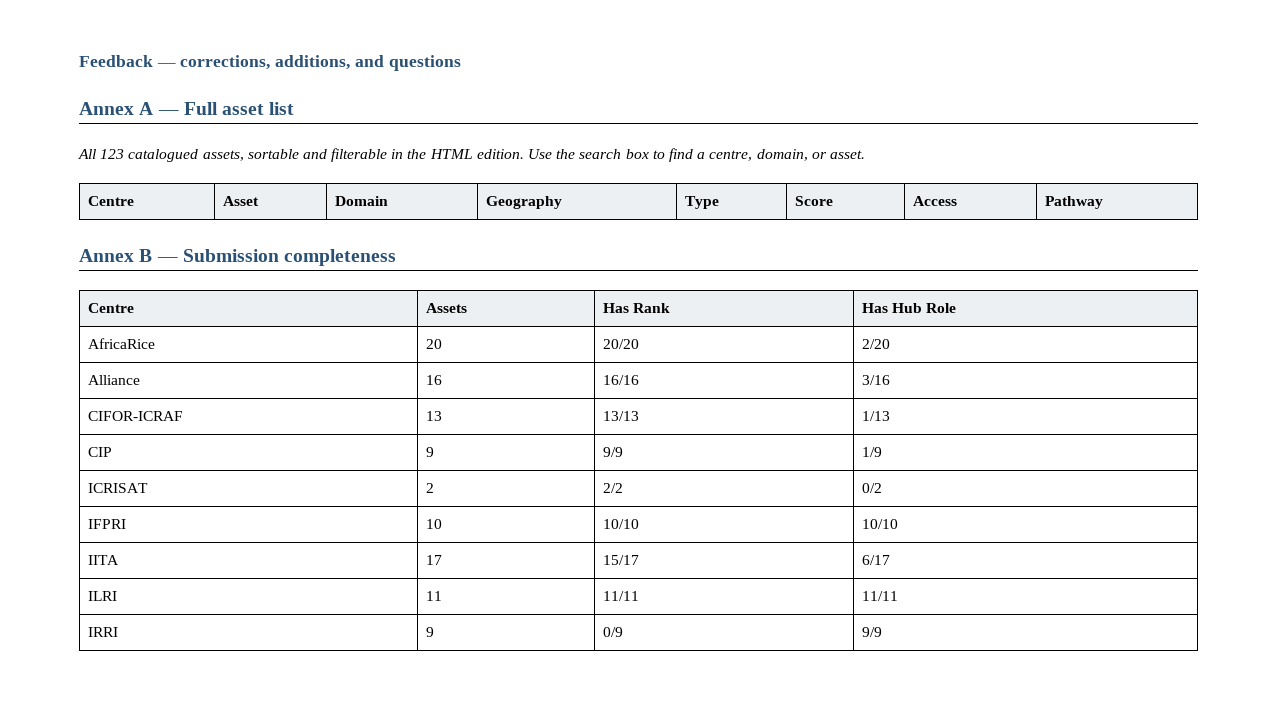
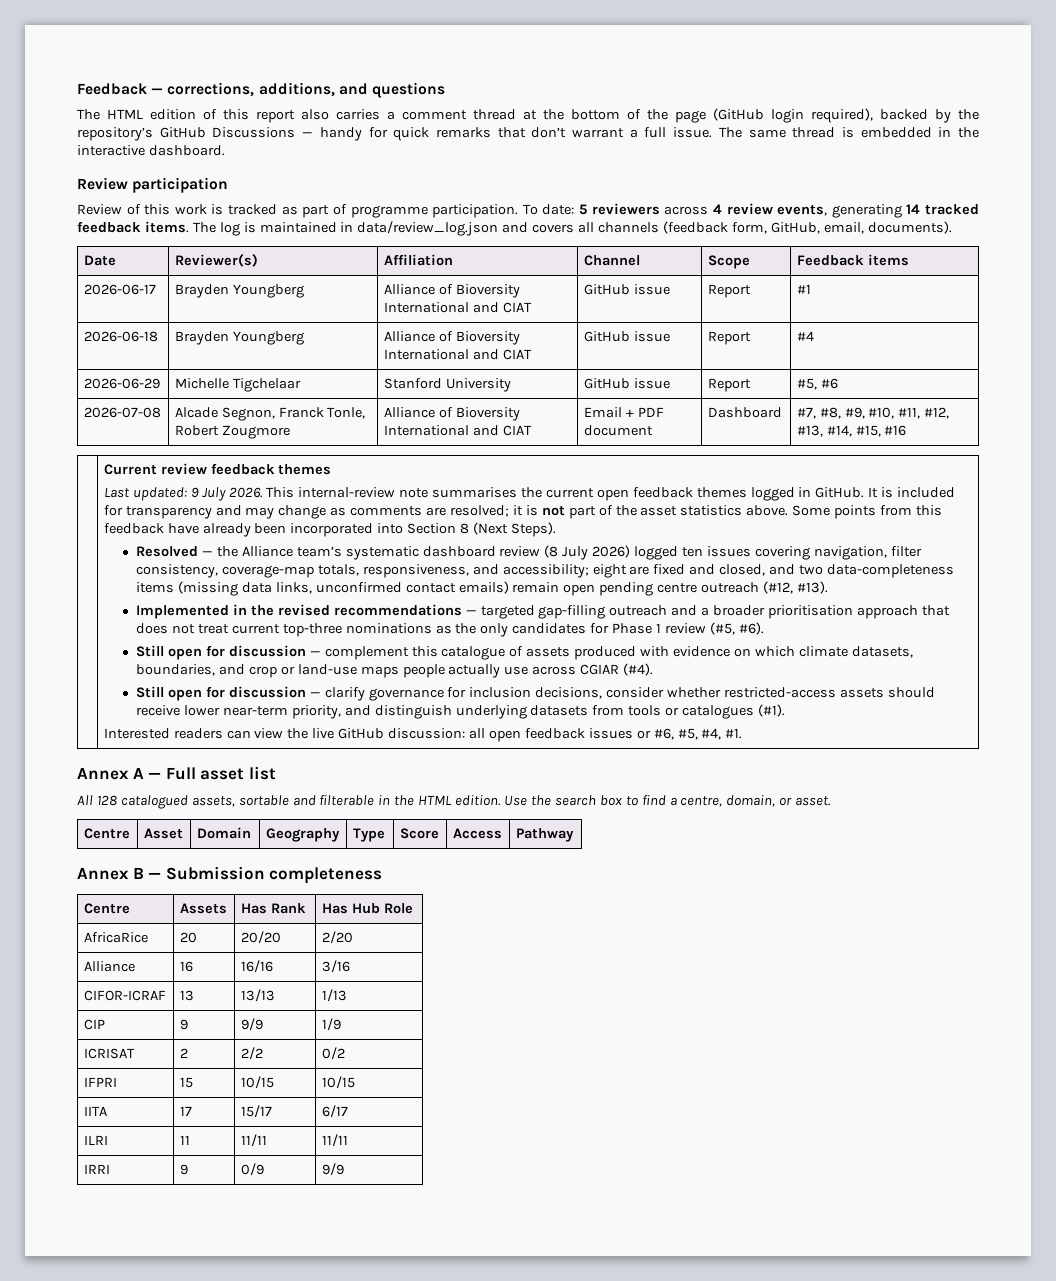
+ The HTML edition of this report also carries a comment thread at the bottom of the page (GitHub login required), backed by the repository’s GitHub Discussions — handy for quick remarks that don’t warrant a full issue. The same thread is embedded in the interactive dashboard.
+ Review participation
+ Review of this work is tracked as part of programme participation. To date: 5 reviewers across 4 review events, generating 14 tracked feedback items. The log is maintained in data/review_log.json and covers all channels (feedback form, GitHub, email, documents).
+ Date | Reviewer(s) | Affiliation | Channel | Scope | Feedback items
+ 2026-06-17 | Brayden Youngberg | Alliance of Bioversity International and CIAT | GitHub issue | Report | #1
+ 2026-06-18 | Brayden Youngberg | Alliance of Bioversity International and CIAT | GitHub issue | Report | #4
+ 2026-06-29 | Michelle Tigchelaar | Stanford University | GitHub issue | Report | #5, #6
+ 2026-07-08 | Alcade Segnon, Franck Tonle, Robert Zougmore | Alliance of Bioversity International and CIAT | Email + PDF document | Dashboard | #7, #8, #9, #10, #11, #12, #13, #14, #15, #16
+ | Current review feedback themes
+ Last updated: 9 July 2026. This internal-review note summarises the current open feedback themes logged in GitHub. It is included for transparency and may change as comments are resolved; it is not part of the asset statistics above. Some points from this feedback have already been incorporated into Section 8 (Next Steps).
+ Resolved — the Alliance team’s systematic dashboard review (8 July 2026) logged ten issues covering navigation, filter consistency, coverage-map totals, responsiveness, and accessibility; eight are fixed and closed, and two data-completeness items (missing data links, unconfirmed contact emails) remain open pending centre outreach (#12, #13).
+ Implemented in the revised recommendations — targeted gap-filling outreach and a broader prioritisation approach that does not treat current top-three nominations as the only candidates for Phase 1 review (#5, #6).
+ Still open for discussion — complement this catalogue of assets produced with evidence on which climate datasets, boundaries, and crop or land-use maps people actually use across CGIAR (#4).
+ Still open for discussion — clarify governance for inclusion decisions, consider whether restricted-access assets should receive lower near-term priority, and distinguish underlying datasets from tools or catalogues (#1).
+ Interested readers can view the live GitHub discussion: all open feedback issues or #6, #5, #4, #1.
- All 123 catalogued assets, sortable and filterable in the HTML edition.
+ All 128 catalogued assets, sortable and filterable in the HTML edition.
- IFPRI | 10 | 10/10 | 10/10
+ IFPRI | 15 | 10/15 | 10/15

